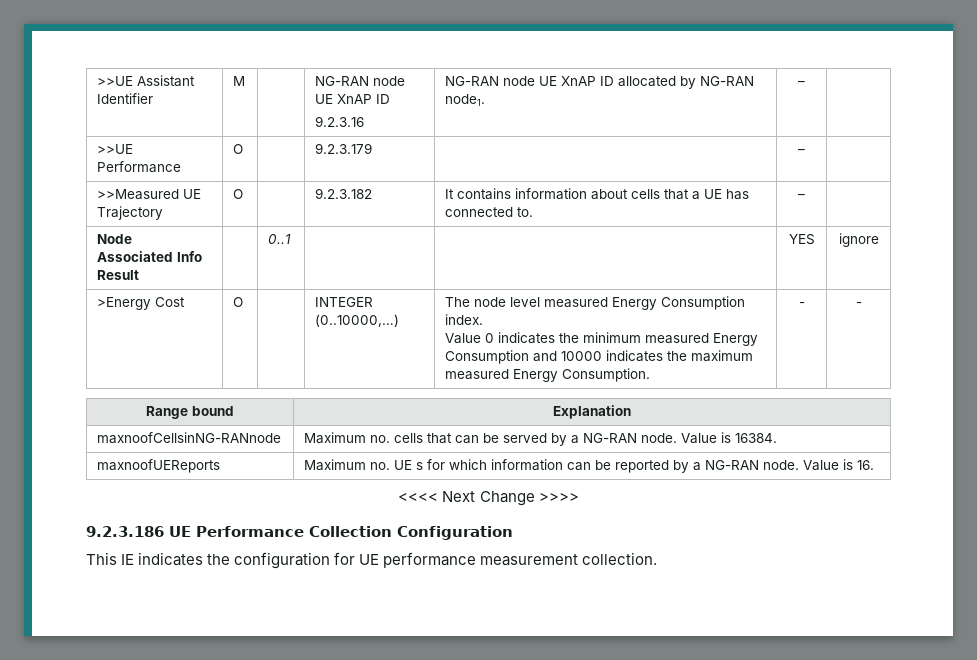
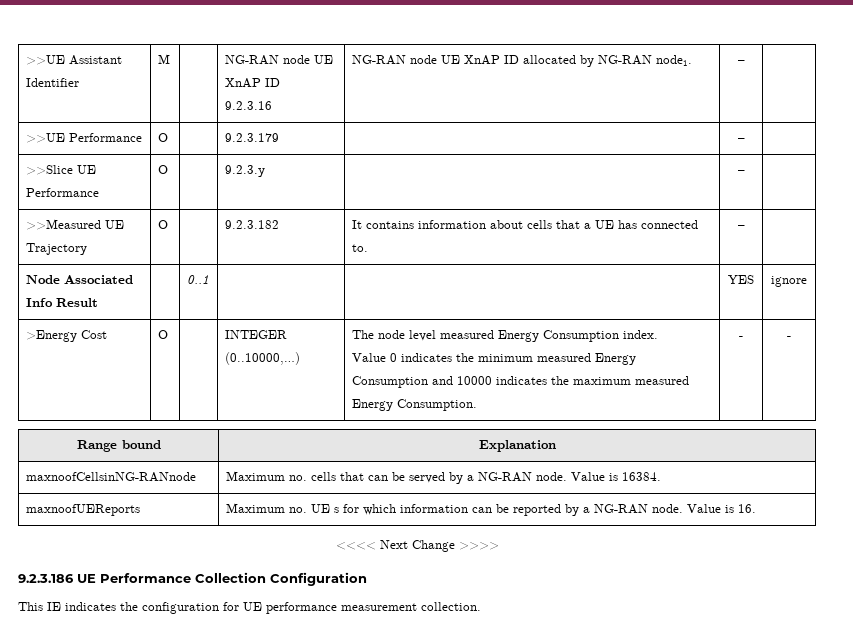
+ >>Slice UE Performance | O | | 9.2.3.y | | – |

